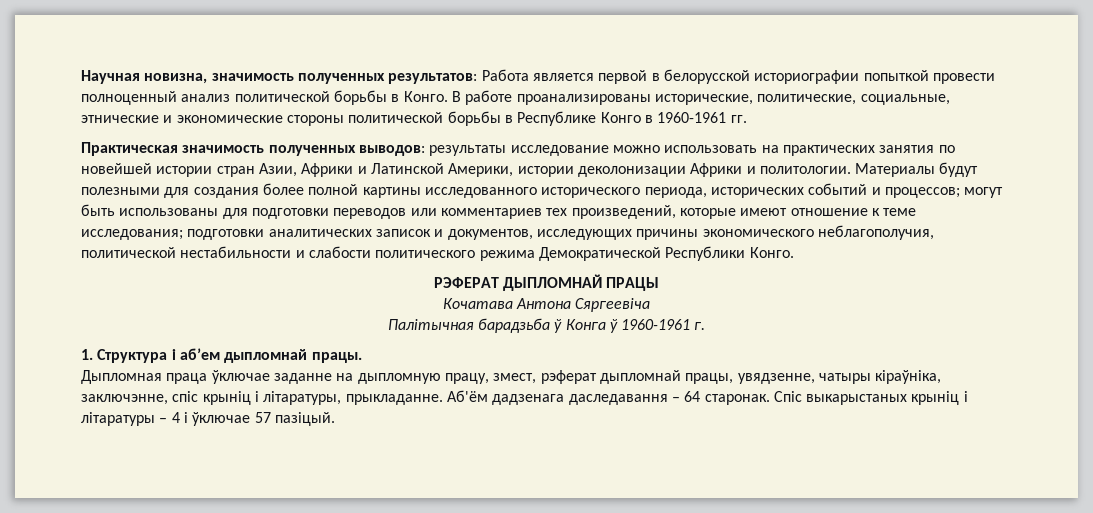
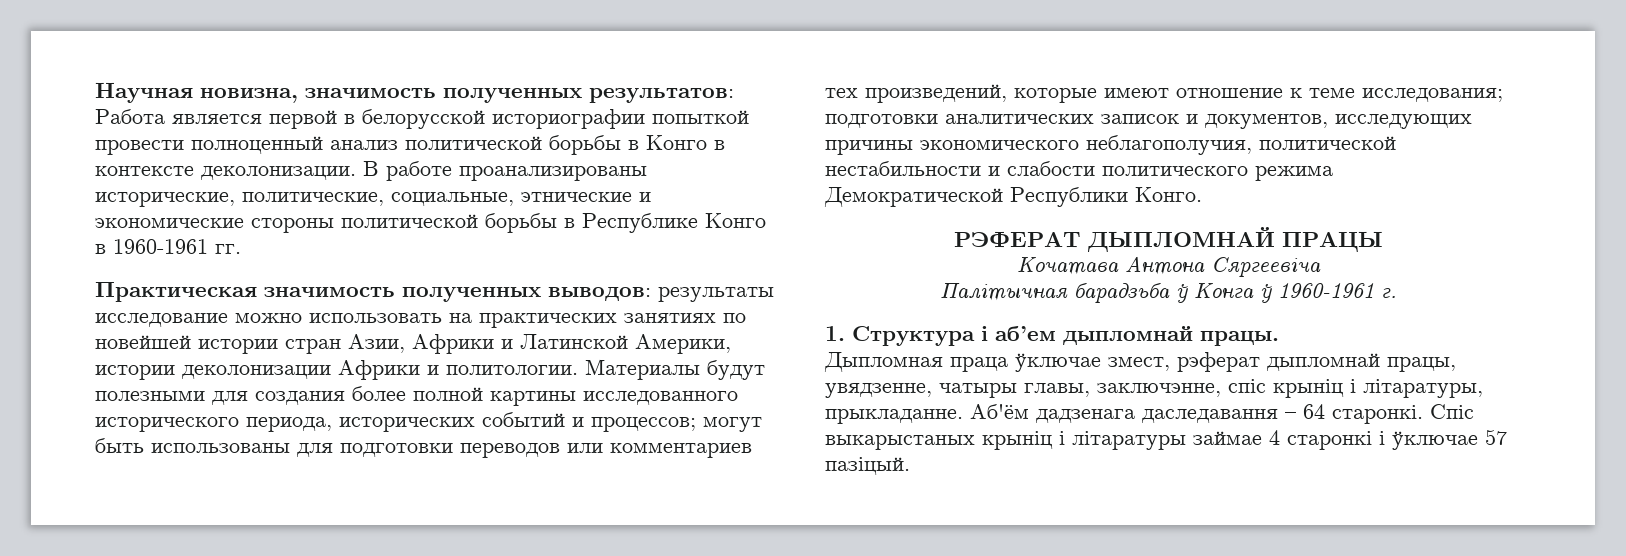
- Научная новизна, значимость полученных результатов: Работа является первой в белорусской историографии попыткой провести полноценный анализ политической борьбы в Конго.
+ Научная новизна, значимость полученных результатов: Работа является первой в белорусской историографии попыткой провести полноценный анализ политической борьбы в Конго в контексте деколонизации.
- Практическая значимость полученных выводов: результаты исследование можно использовать на практических занятия по новейшей истории стран Азии, Африки и Латинской Америки, истории деколонизации Африки и политологии.
+ Практическая значимость полученных выводов: результаты исследование можно использовать на практических занятиях по новейшей истории стран Азии, Африки и Латинской Америки, истории деколонизации Африки и политологии.
- Дыпломная праца ўключае заданне на дыпломную працу, змест, рэферат дыпломнай працы, увядзенне, чатыры кіраўніка, заключэнне, спіс крыніц і літаратуры, прыкладанне.
+ Дыпломная праца ўключае змест, рэферат дыпломнай працы, увядзенне, чатыры главы, заключэнне, спіс крыніц і літаратуры, прыкладанне.
- Аб'ём дадзенага даследавання – 64 старонак.
+ Аб'ём дадзенага даследавання – 64 старонкі.
- Спіс выкарыстаных крыніц і літаратуры – 4 і ўключае 57 пазіцый.
+ Спіс выкарыстаных крыніц і літаратуры займае 4 старонкі і ўключае 57 пазіцый.

